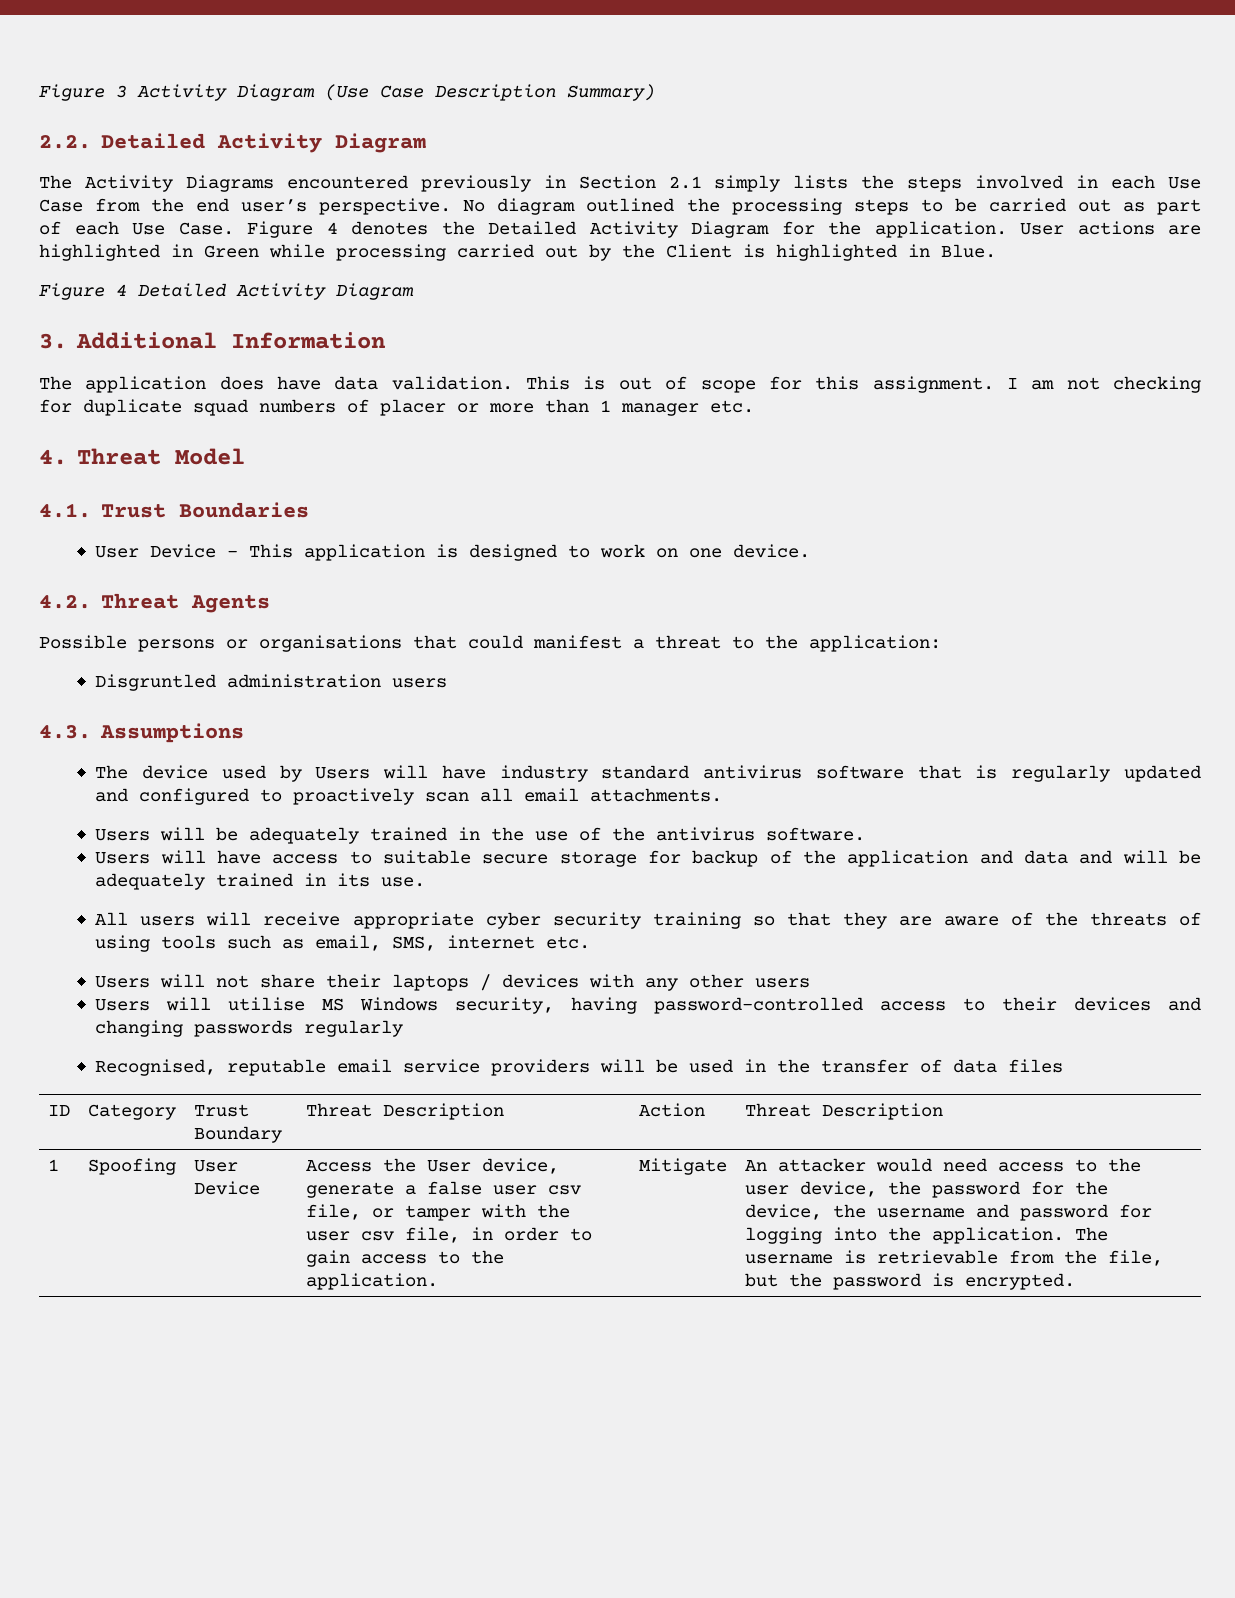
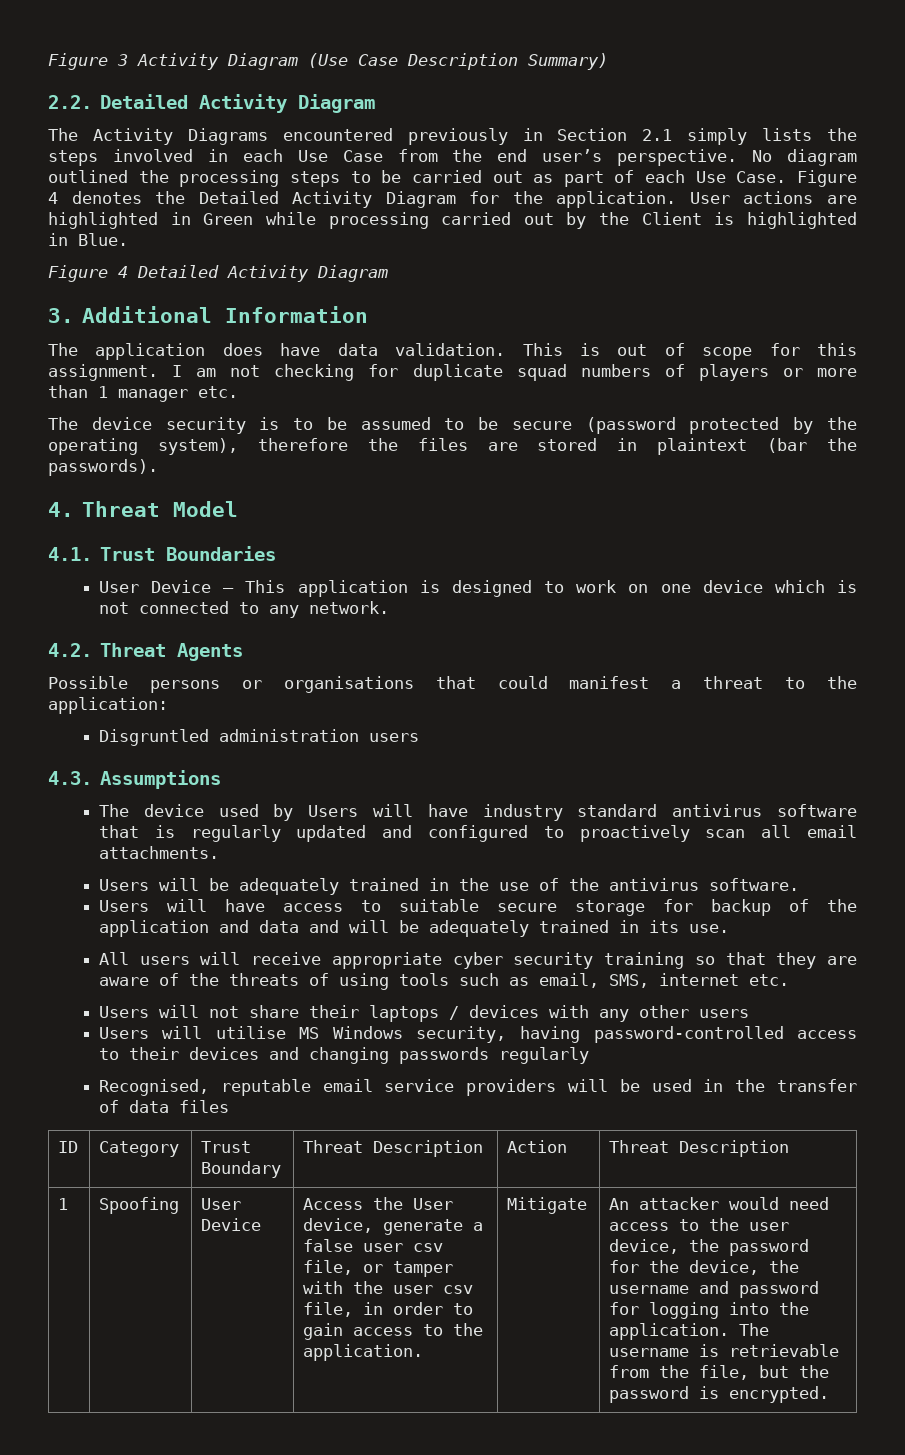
- I am not checking for duplicate squad numbers of placer or more than 1 manager etc.
+ I am not checking for duplicate squad numbers of players or more than 1 manager etc.
+ The device security is to be assumed to be secure (password protected by the operating system), therefore the files are stored in plaintext (bar the passwords).
- User Device – This application is designed to work on one device.
+ User Device – This application is designed to work on one device which is not connected to any network.

